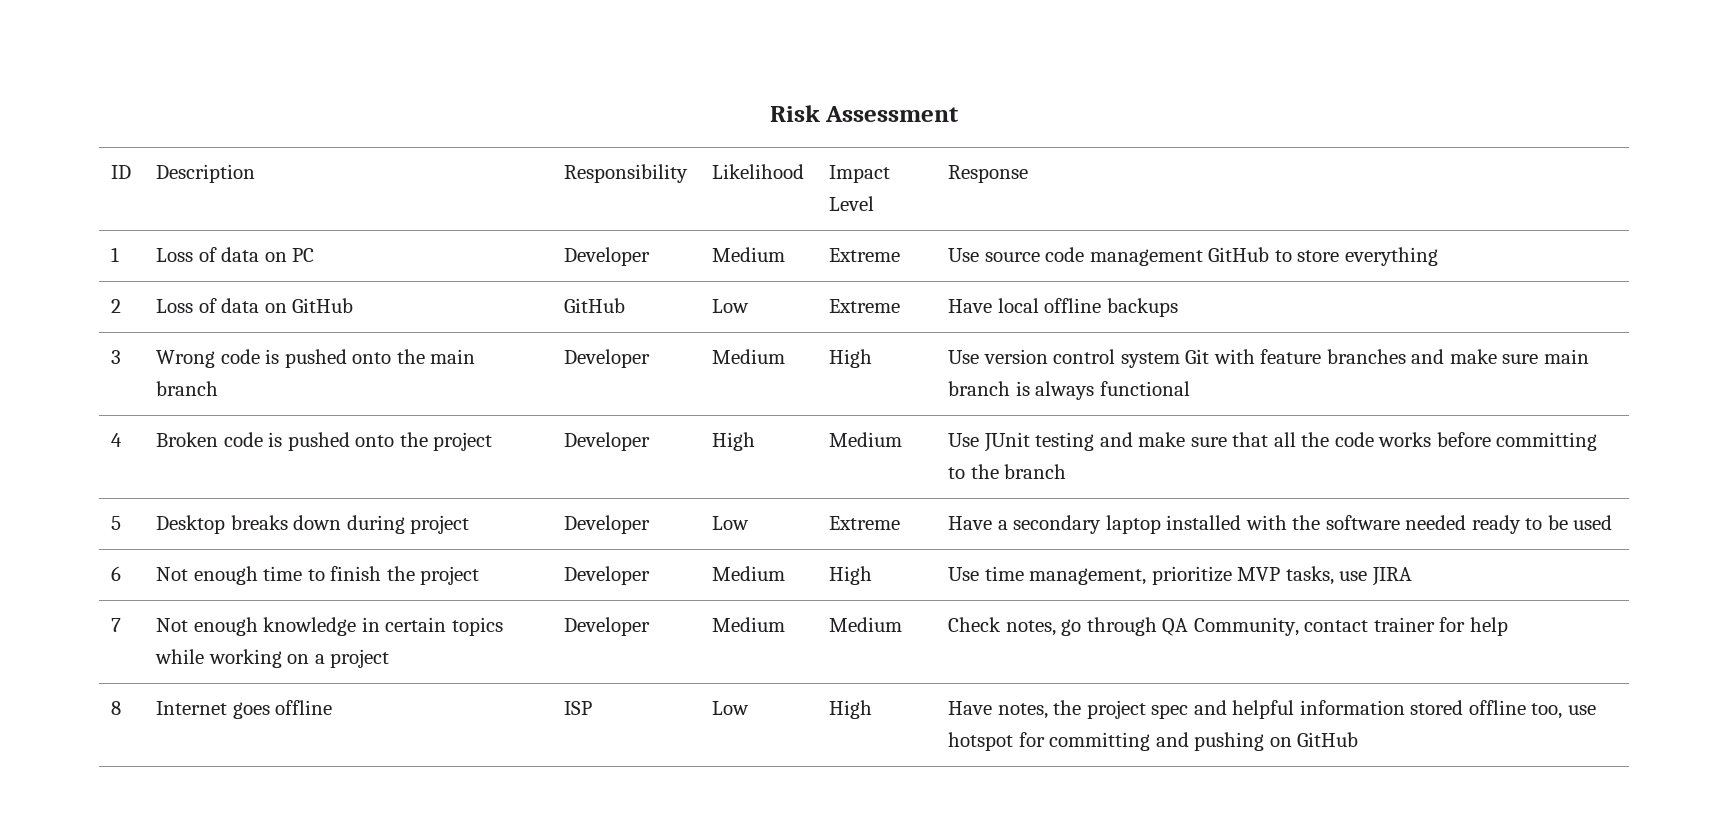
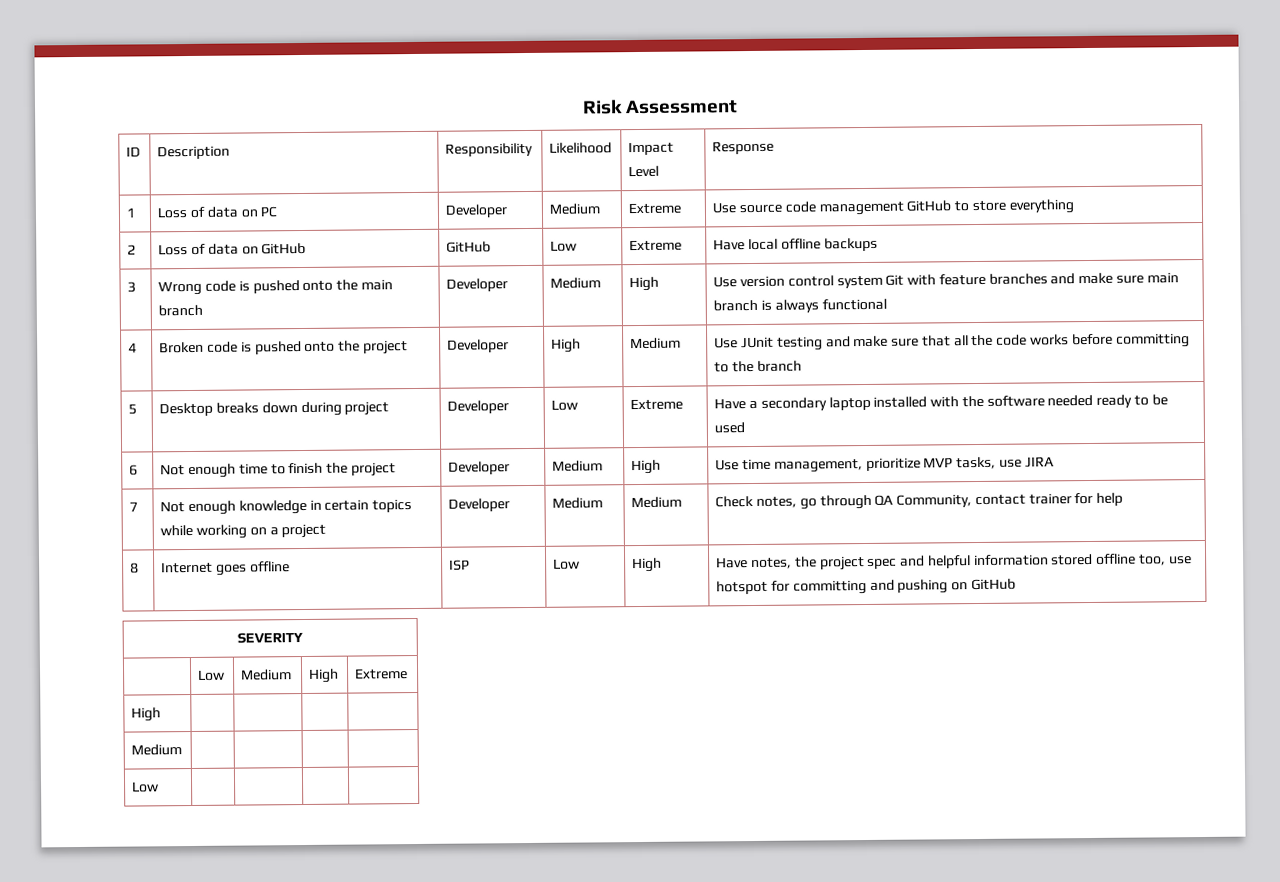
+ SEVERITY
+ | Low | Medium | High | Extreme
+ High | | | |
+ Medium | | | |
+ Low | | | |

